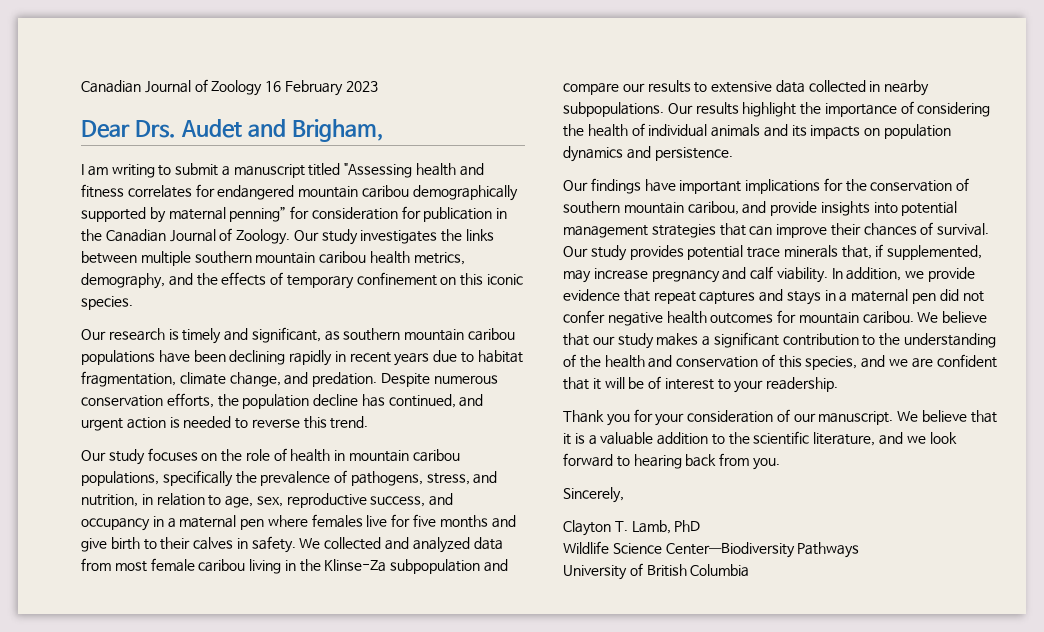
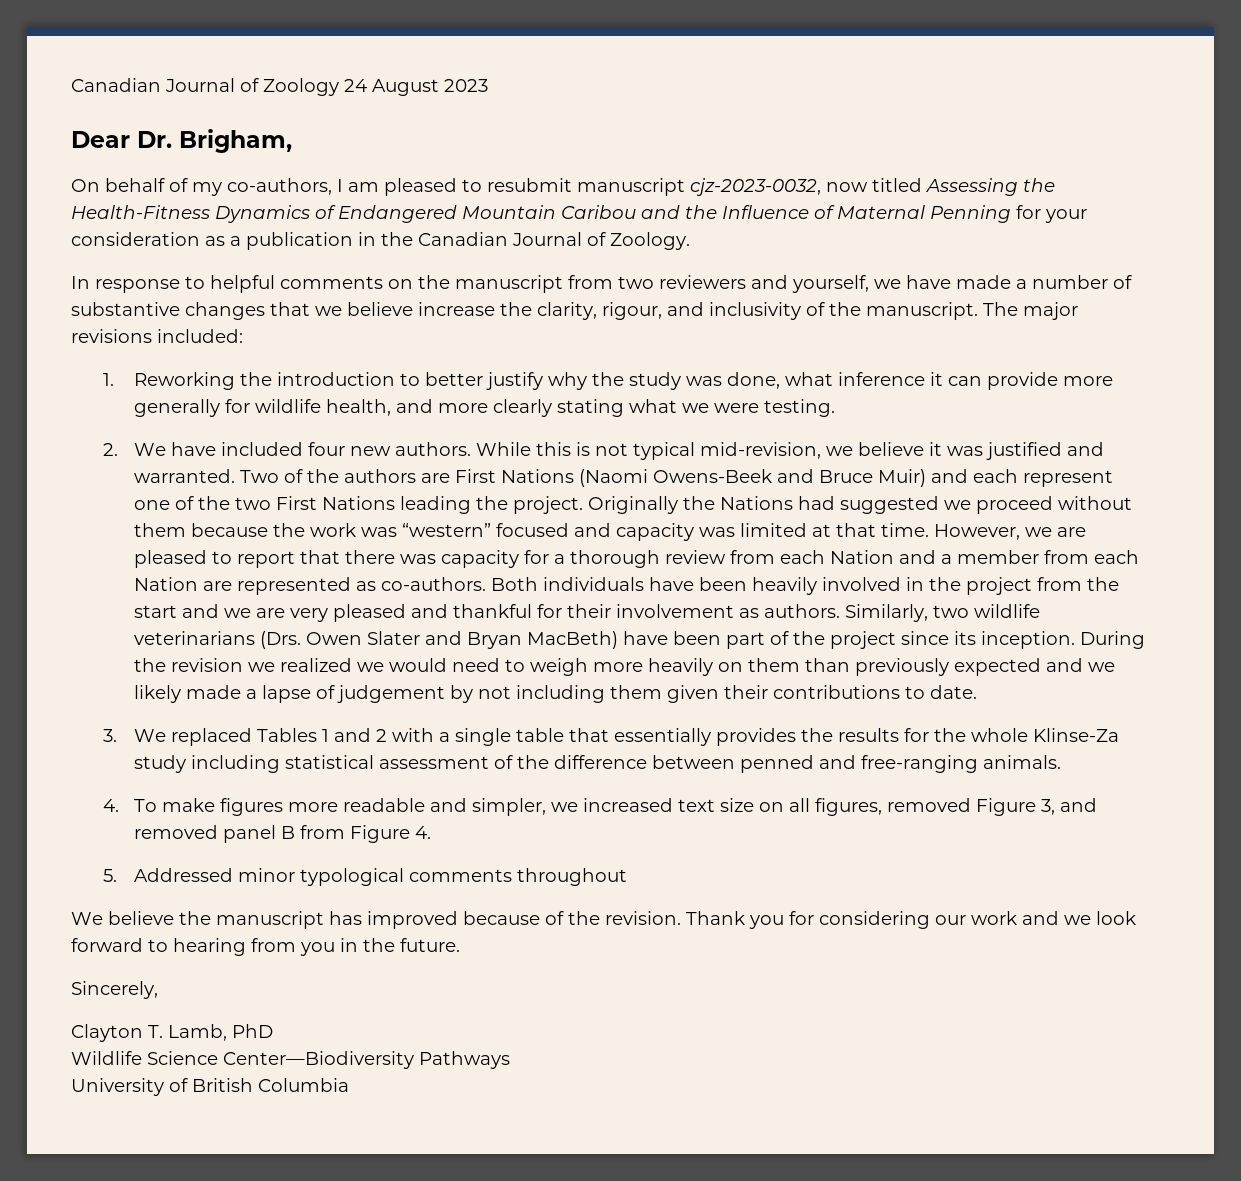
- Canadian Journal of Zoology 16 February 2023
+ Canadian Journal of Zoology 24 August 2023
- Dear Drs. Audet and Brigham,
- I am writing to submit a manuscript titled "Assessing health and fitness correlates for endangered mountain caribou demographically supported by maternal penning” for consideration for publication in the Canadian Journal of Zoology. Our study investigates the links between multiple southern mountain caribou health metrics, demography, and the effects of temporary confinement on this iconic species.
- Our research is timely and significant, as southern mountain caribou populations have been declining rapidly in recent years due to habitat fragmentation, climate change, and predation. Despite numerous conservation efforts, the population decline has continued, and urgent action is needed to reverse this trend.
- Our study focuses on the role of health in mountain caribou populations, specifically the prevalence of pathogens, stress, and nutrition, in relation to age, sex, reproductive success, and occupancy in a maternal pen where females live for five months and give birth to their calves in safety. We collected and analyzed data from most female caribou living in the Klinse-Za subpopulation and compare our results to extensive data collected in nearby subpopulations. Our results highlight the importance of considering the health of individual animals and its impacts on population dynamics and persistence.
- Our findings have important implications for the conservation of southern mountain caribou, and provide insights into potential management strategies that can improve their chances of survival. Our study provides potential trace minerals that, if supplemented, may increase pregnancy and calf viability. In addition, we provide evidence that repeat captures and stays in a maternal pen did not confer negative health outcomes for mountain caribou. We believe that our study makes a significant contribution to the understanding of the health and conservation of this species, and we are confident that it will be of interest to your readership.
- Thank you for your consideration of our manuscript. We believe that it is a valuable addition to the scientific literature, and we look forward to hearing back from you.
+ Dear Dr. Brigham,
+ On behalf of my co-authors, I am pleased to resubmit manuscript cjz-2023-0032, now titled Assessing the Health-Fitness Dynamics of Endangered Mountain Caribou and the Influence of Maternal Penning for your consideration as a publication in the Canadian Journal of Zoology.
+ In response to helpful comments on the manuscript from two reviewers and yourself, we have made a number of substantive changes that we believe increase the clarity, rigour, and inclusivity of the manuscript. The major revisions included:
+ 1. Reworking the introduction to better justify why the study was done, what inference it can provide more generally for wildlife health, and more clearly stating what we were testing.
+ 2. We have included four new authors. While this is not typical mid-revision, we believe it was justified and warranted. Two of the authors are First Nations (Naomi Owens-Beek and Bruce Muir) and each represent one of the two First Nations leading the project. Originally the Nations had suggested we proceed without them because the work was “western” focused and capacity was limited at that time. However, we are pleased to report that there was capacity for a thorough review from each Nation and a member from each Nation are represented as co-authors. Both individuals have been heavily involved in the project from the start and we are very pleased and thankful for their involvement as authors. Similarly, two wildlife veterinarians (Drs. Owen Slater and Bryan MacBeth) have been part of the project since its inception. During the revision we realized we would need to weigh more heavily on them than previously expected and we likely made a lapse of judgement by not including them given their contributions to date.
+ 3. We replaced Tables 1 and 2 with a single table that essentially provides the results for the whole Klinse-Za study including statistical assessment of the difference between penned and free-ranging animals.
+ 4. To make figures more readable and simpler, we increased text size on all figures, removed Figure 3, and removed panel B from Figure 4.
+ 5. Addressed minor typological comments throughout
+ We believe the manuscript has improved because of the revision. Thank you for considering our work and we look forward to hearing from you in the future.

